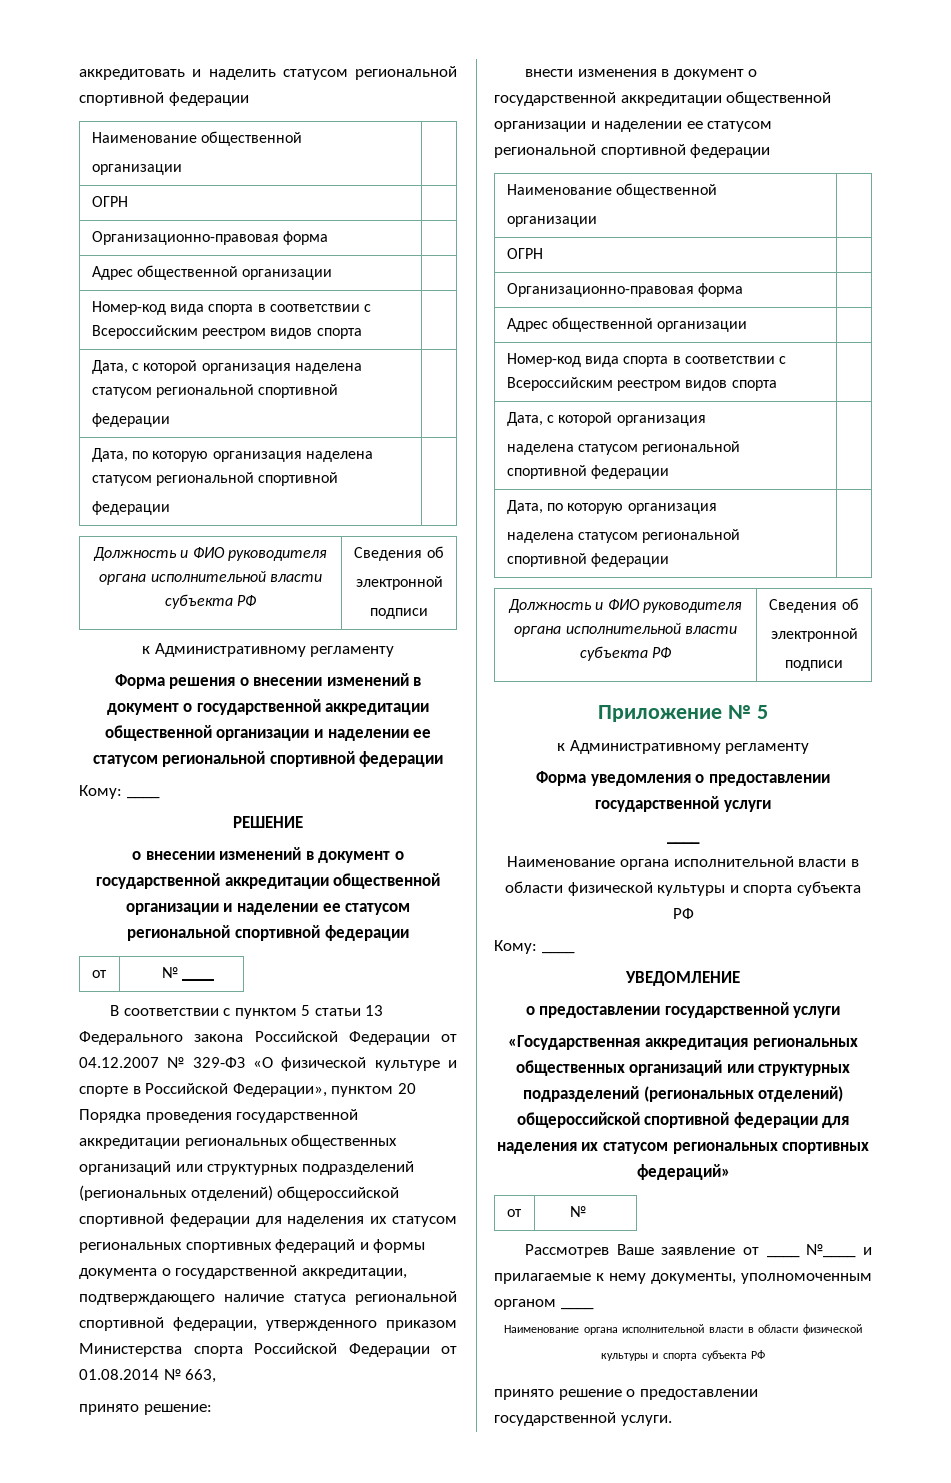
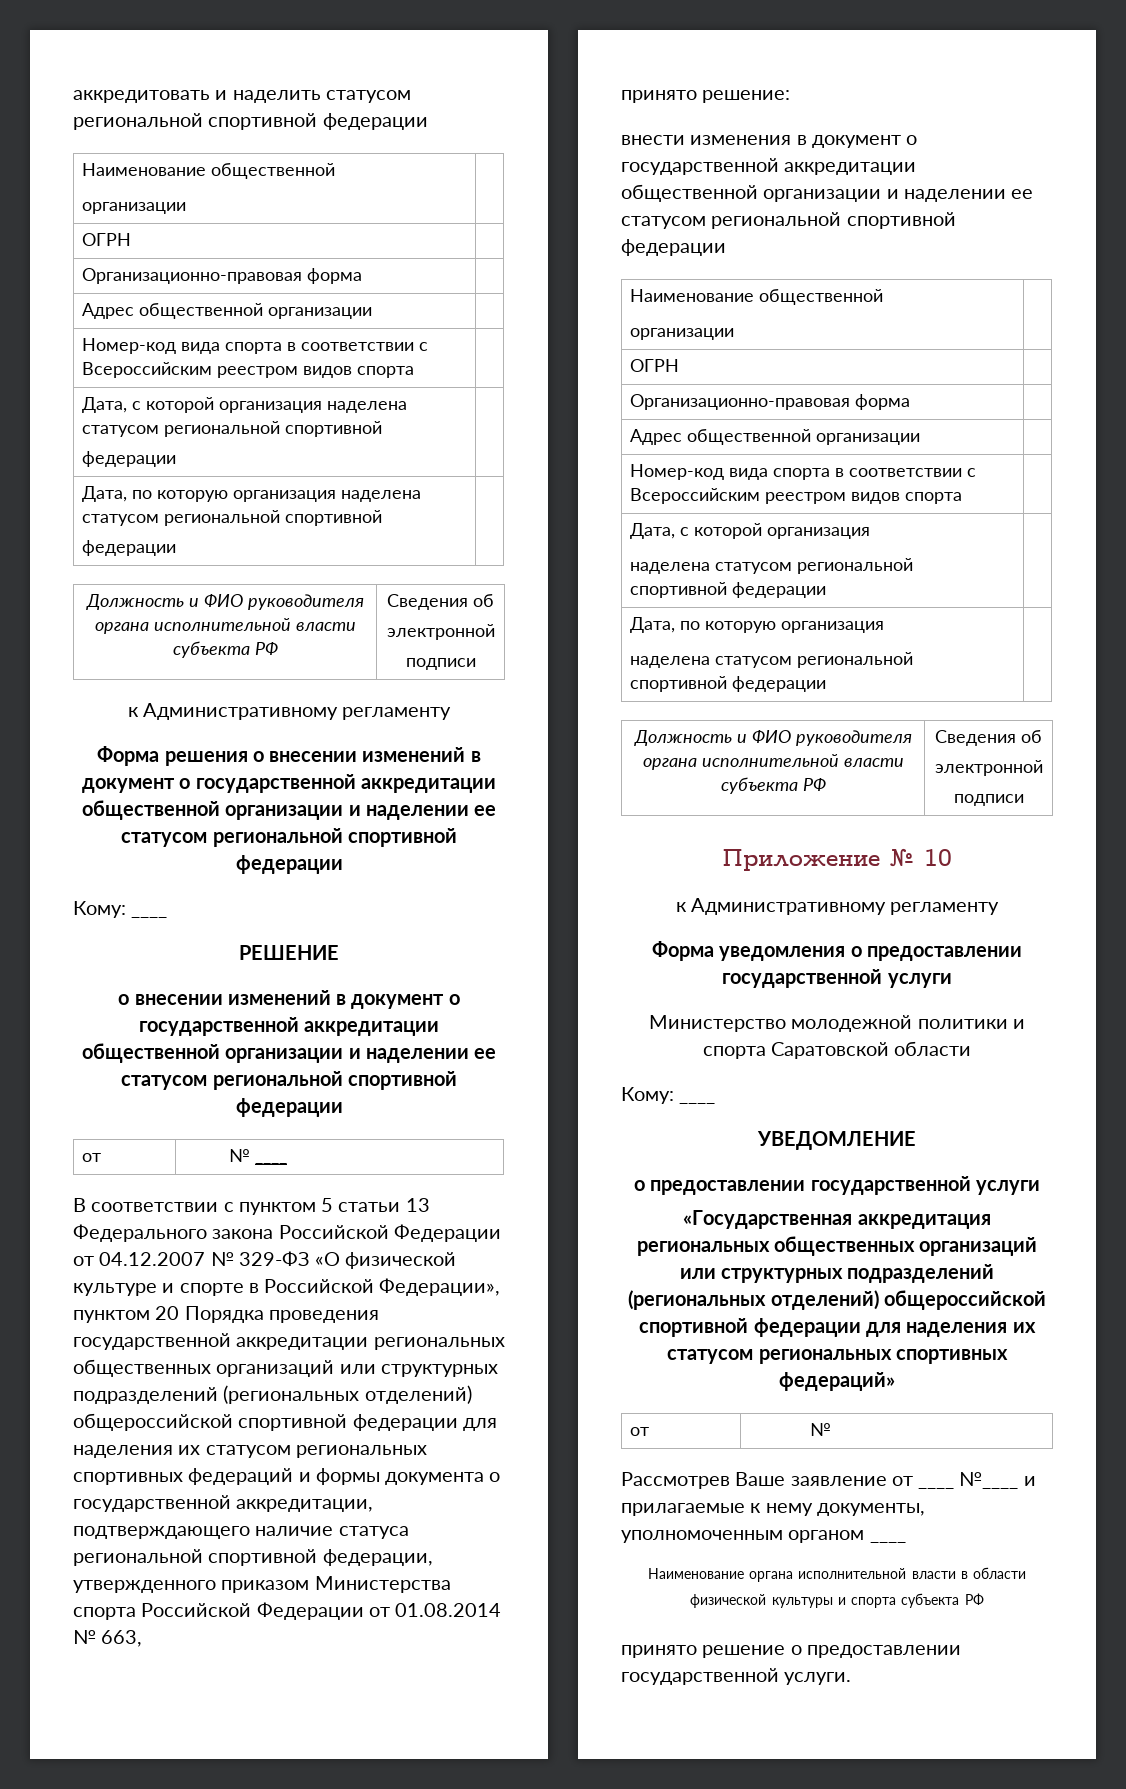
- Приложение № 5
+ Приложение № 10
  Форма уведомления о предоставлении государственной услуги
- ____
- Наименование органа исполнительной власти в области физической культуры и спорта субъекта РФ
+ Министерство молодежной политики и спорта Саратовской области

